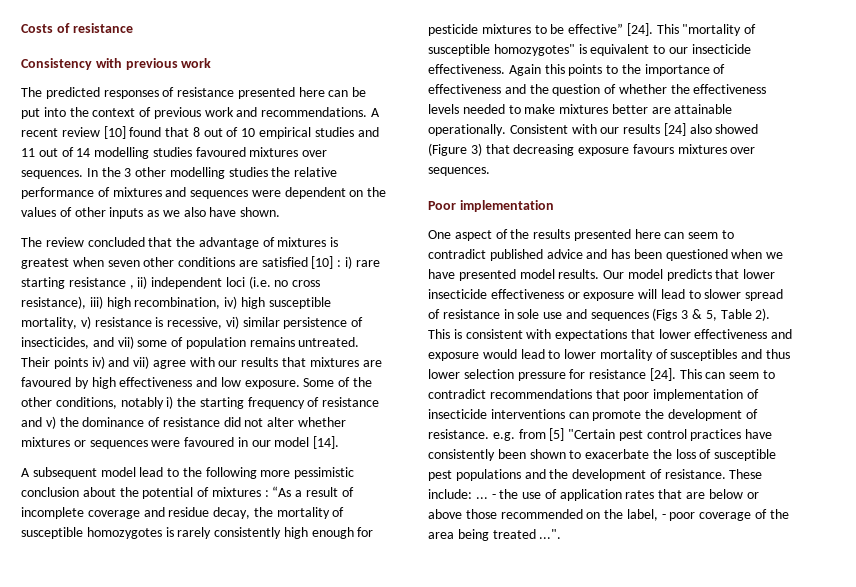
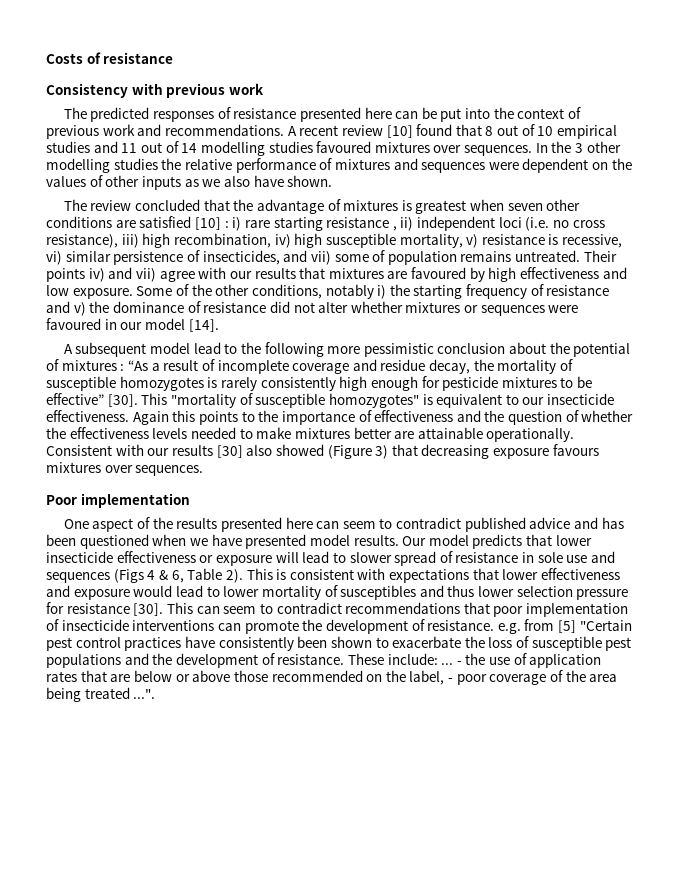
- A subsequent model lead to the following more pessimistic conclusion about the potential of mixtures : “As a result of incomplete coverage and residue decay, the mortality of susceptible homozygotes is rarely consistently high enough for pesticide mixtures to be effective” [24].
+ A subsequent model lead to the following more pessimistic conclusion about the potential of mixtures : “As a result of incomplete coverage and residue decay, the mortality of susceptible homozygotes is rarely consistently high enough for pesticide mixtures to be effective” [30].
- Consistent with our results [24] also showed (Figure 3) that decreasing exposure favours mixtures over sequences.
+ Consistent with our results [30] also showed (Figure 3) that decreasing exposure favours mixtures over sequences.
- Our model predicts that lower insecticide effectiveness or exposure will lead to slower spread of resistance in sole use and sequences (Figs 3 & 5, Table 2).
+ Our model predicts that lower insecticide effectiveness or exposure will lead to slower spread of resistance in sole use and sequences (Figs 4 & 6, Table 2).
- This is consistent with expectations that lower effectiveness and exposure would lead to lower mortality of susceptibles and thus lower selection pressure for resistance [24].
+ This is consistent with expectations that lower effectiveness and exposure would lead to lower mortality of susceptibles and thus lower selection pressure for resistance [30].

